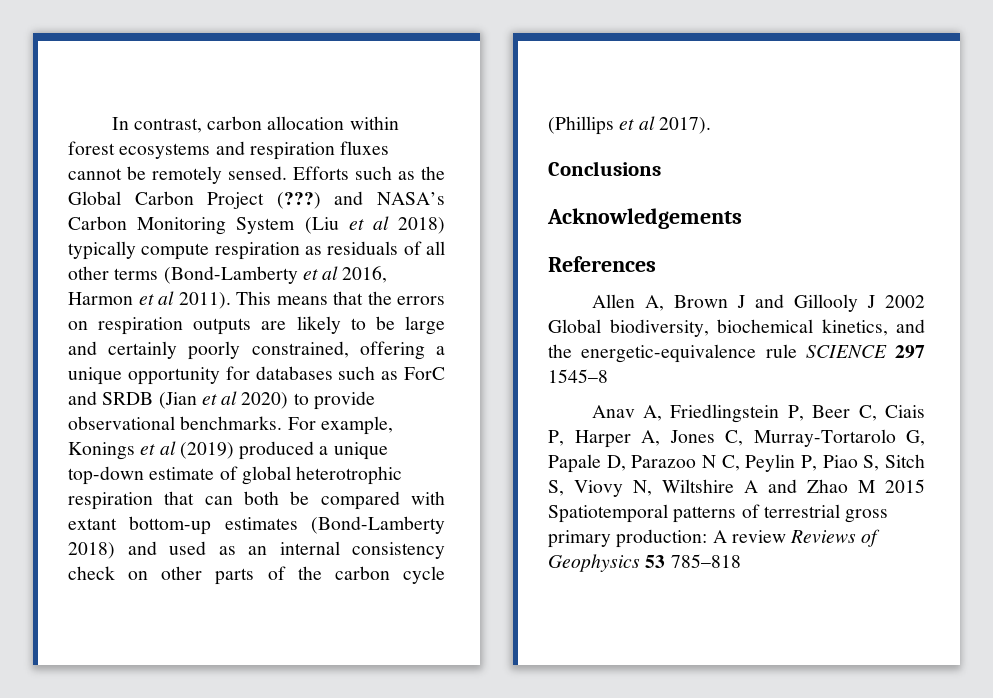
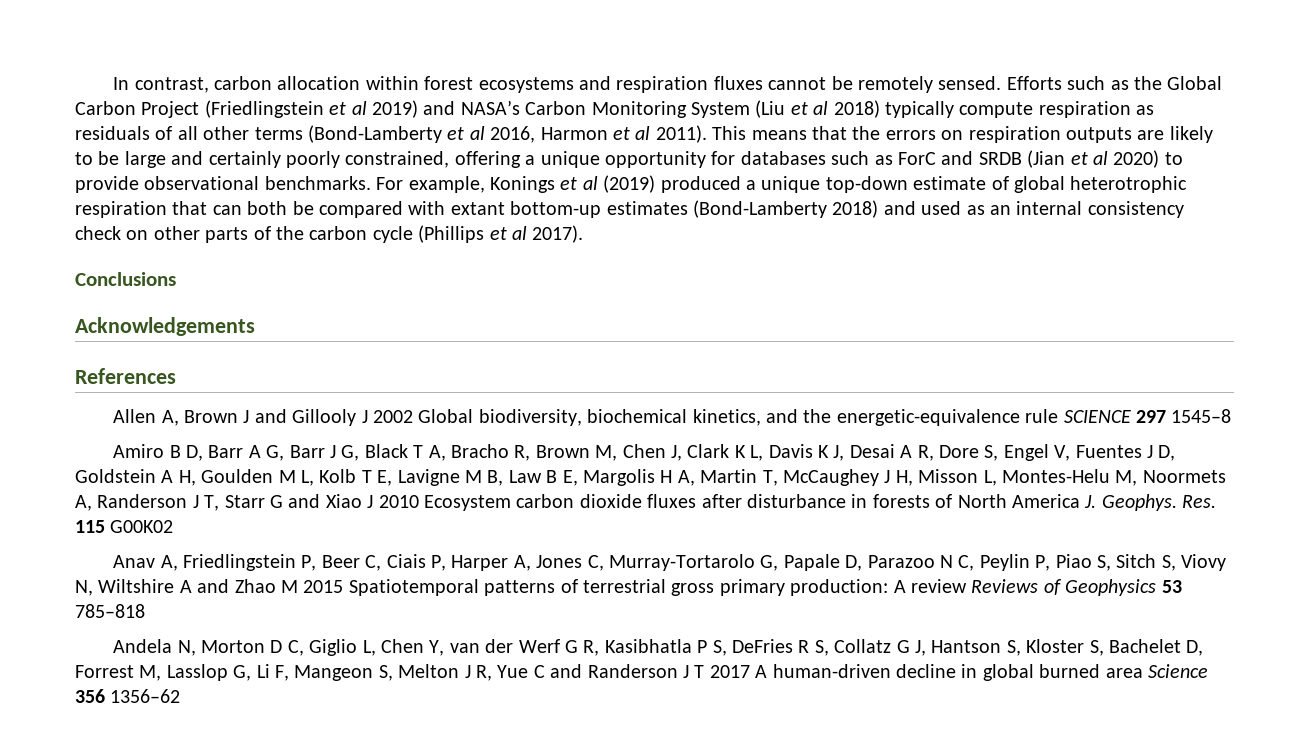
- Efforts such as the Global Carbon Project (???) and NASA’s Carbon Monitoring System (Liu et al 2018) typically compute respiration as residuals of all other terms (Bond-Lamberty et al 2016, Harmon et al 2011).
+ Efforts such as the Global Carbon Project (Friedlingstein et al 2019) and NASA’s Carbon Monitoring System (Liu et al 2018) typically compute respiration as residuals of all other terms (Bond-Lamberty et al 2016, Harmon et al 2011).
+ Amiro B D, Barr A G, Barr J G, Black T A, Bracho R, Brown M, Chen J, Clark K L, Davis K J, Desai A R, Dore S, Engel V, Fuentes J D, Goldstein A H, Goulden M L, Kolb T E, Lavigne M B, Law B E, Margolis H A, Martin T, McCaughey J H, Misson L, Montes-Helu M, Noormets A, Randerson J T, Starr G and Xiao J 2010 Ecosystem carbon dioxide fluxes after disturbance in forests of North America J. Geophys. Res. 115 G00K02
+ Andela N, Morton D C, Giglio L, Chen Y, van der Werf G R, Kasibhatla P S, DeFries R S, Collatz G J, Hantson S, Kloster S, Bachelet D, Forrest M, Lasslop G, Li F, Mangeon S, Melton J R, Yue C and Randerson J T 2017 A human-driven decline in global burned area Science 356 1356–62

